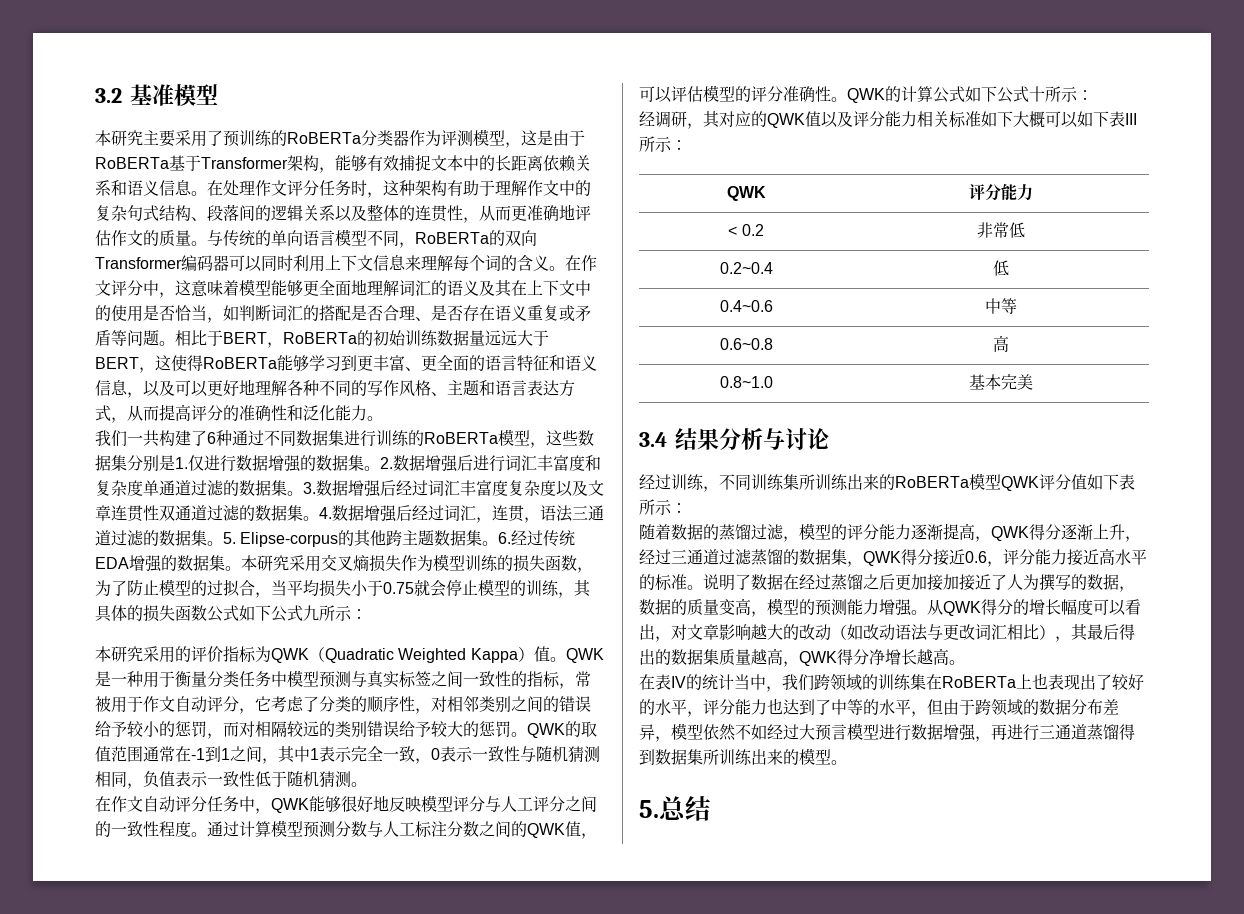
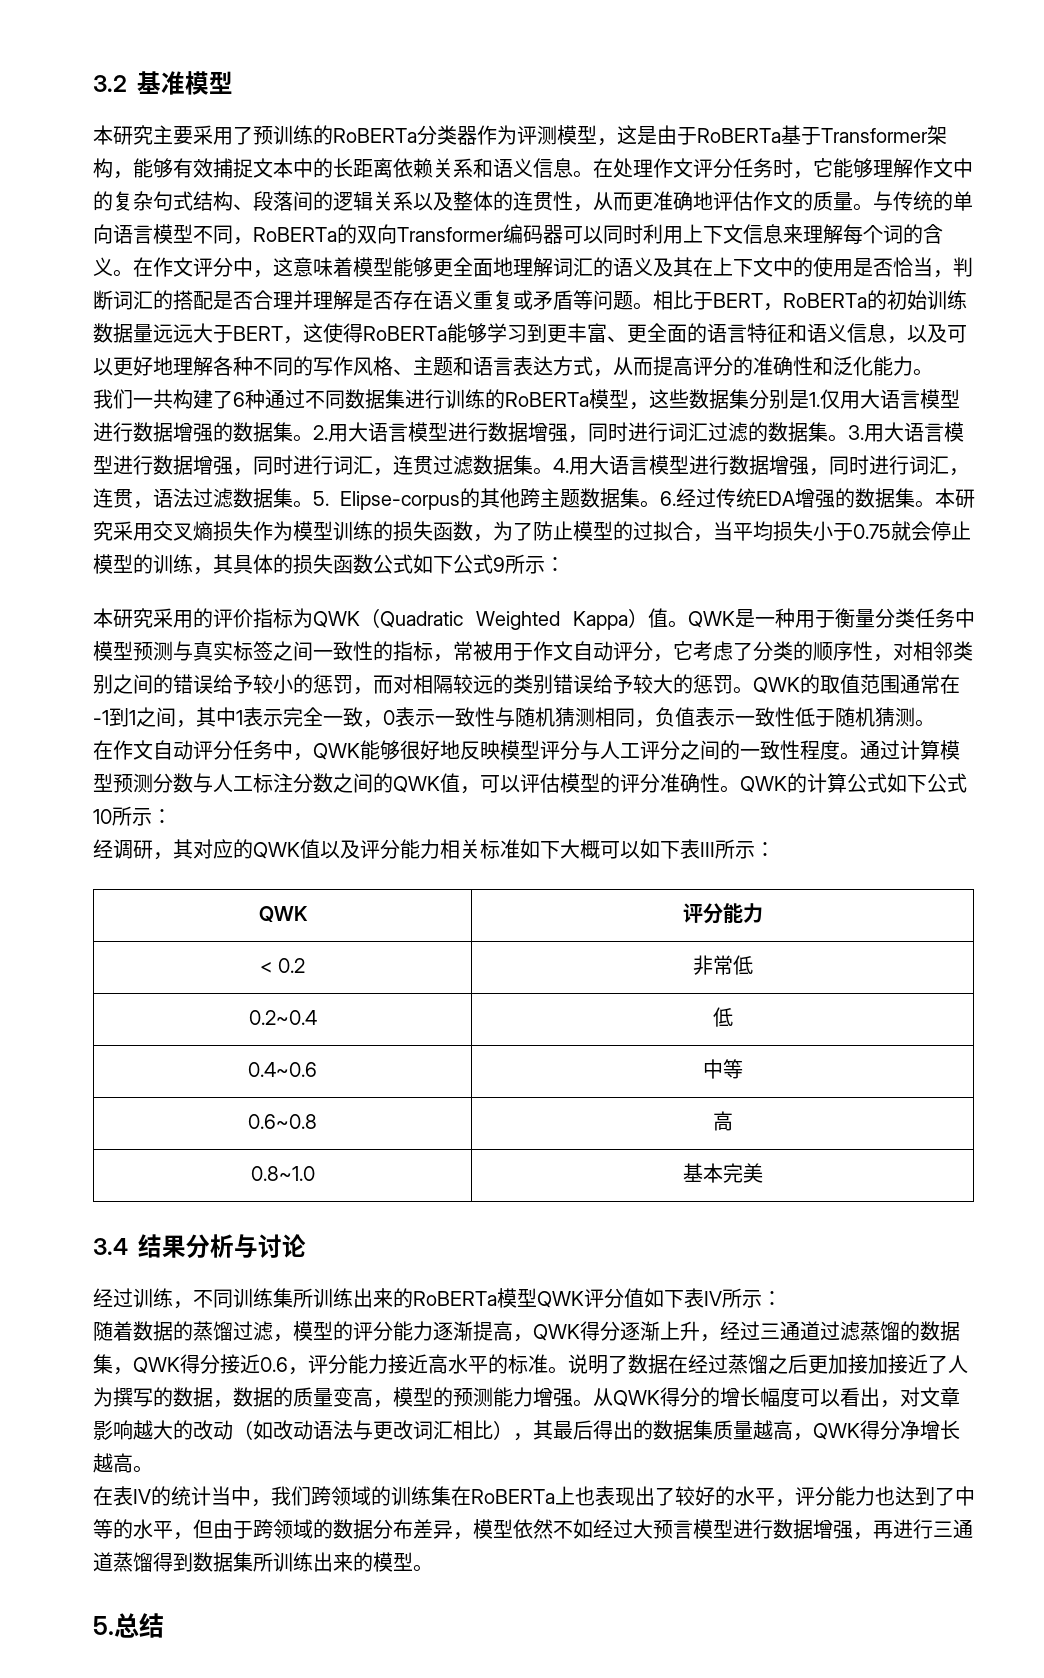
- 在处理作文评分任务时，这种架构有助于理解作文中的复杂句式结构、段落间的逻辑关系以及整体的连贯性，从而更准确地评估作文的质量。
+ 在处理作文评分任务时，它能够理解作文中的复杂句式结构、段落间的逻辑关系以及整体的连贯性，从而更准确地评估作文的质量。
- 在作文评分中，这意味着模型能够更全面地理解词汇的语义及其在上下文中的使用是否恰当，如判断词汇的搭配是否合理、是否存在语义重复或矛盾等问题。
+ 在作文评分中，这意味着模型能够更全面地理解词汇的语义及其在上下文中的使用是否恰当，判断词汇的搭配是否合理并理解是否存在语义重复或矛盾等问题。
- 我们一共构建了6种通过不同数据集进行训练的RoBERTa模型，这些数据集分别是1.仅进行数据增强的数据集。
+ 我们一共构建了6种通过不同数据集进行训练的RoBERTa模型，这些数据集分别是1.仅用大语言模型进行数据增强的数据集。
- 2.数据增强后进行词汇丰富度和复杂度单通道过滤的数据集。
+ 2.用大语言模型进行数据增强，同时进行词汇过滤的数据集。
- 3.数据增强后经过词汇丰富度复杂度以及文章连贯性双通道过滤的数据集。4.数据增强后经过词汇，连贯，语法三通道过滤的数据集。
+ 3.用大语言模型进行数据增强，同时进行词汇，连贯过滤数据集。4.用大语言模型进行数据增强，同时进行词汇，连贯，语法过滤数据集。
- 本研究采用交叉熵损失作为模型训练的损失函数，为了防止模型的过拟合，当平均损失小于0.75就会停止模型的训练，其具体的损失函数公式如下公式九所示：
+ 本研究采用交叉熵损失作为模型训练的损失函数，为了防止模型的过拟合，当平均损失小于0.75就会停止模型的训练，其具体的损失函数公式如下公式9所示：
- QWK的计算公式如下公式十所示：
+ QWK的计算公式如下公式10所示：
- 经过训练，不同训练集所训练出来的RoBERTa模型QWK评分值如下表所示：
+ 经过训练，不同训练集所训练出来的RoBERTa模型QWK评分值如下表IV所示：

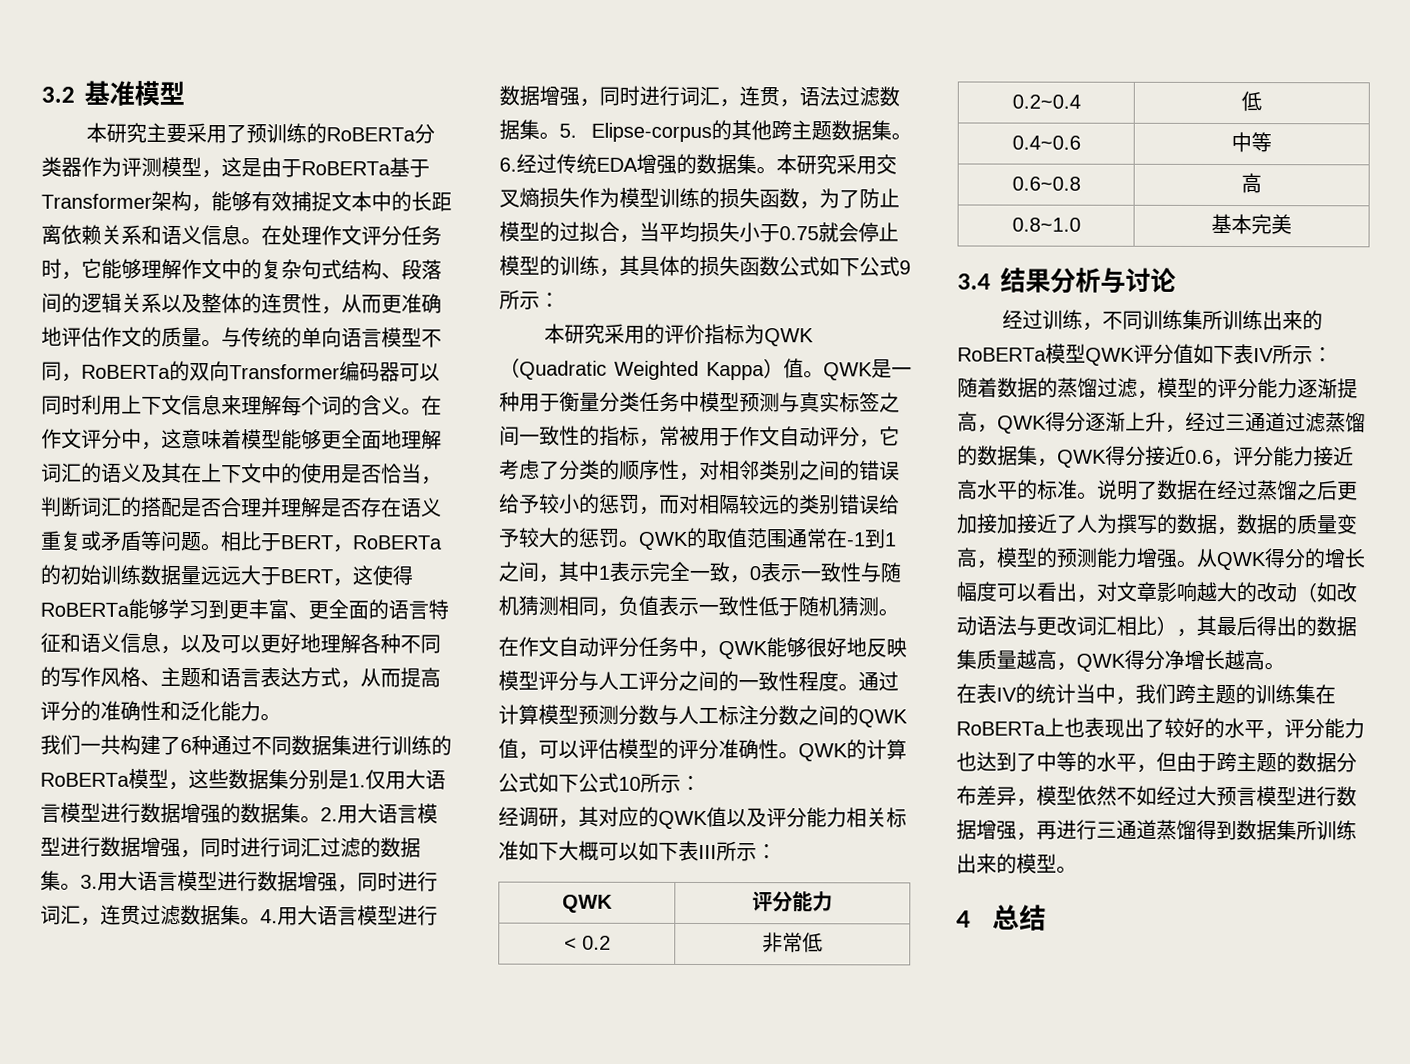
- 在表IV的统计当中，我们跨领域的训练集在RoBERTa上也表现出了较好的水平，评分能力也达到了中等的水平，但由于跨领域的数据分布差异，模型依然不如经过大预言模型进行数据增强，再进行三通道蒸馏得到数据集所训练出来的模型。
+ 在表IV的统计当中，我们跨主题的训练集在RoBERTa上也表现出了较好的水平，评分能力也达到了中等的水平，但由于跨主题的数据分布差异，模型依然不如经过大预言模型进行数据增强，再进行三通道蒸馏得到数据集所训练出来的模型。
- 5.总结
+ 4总结

